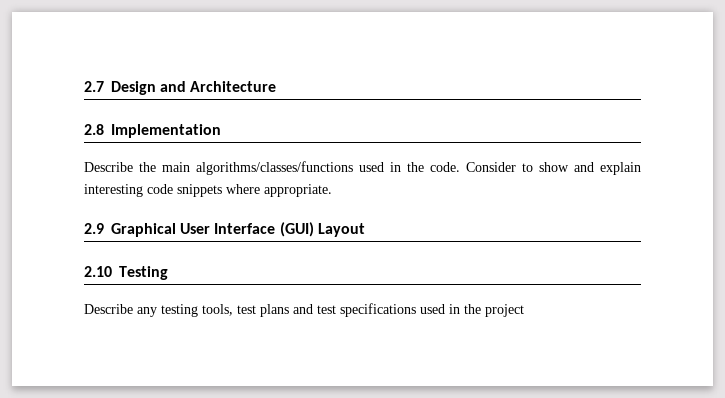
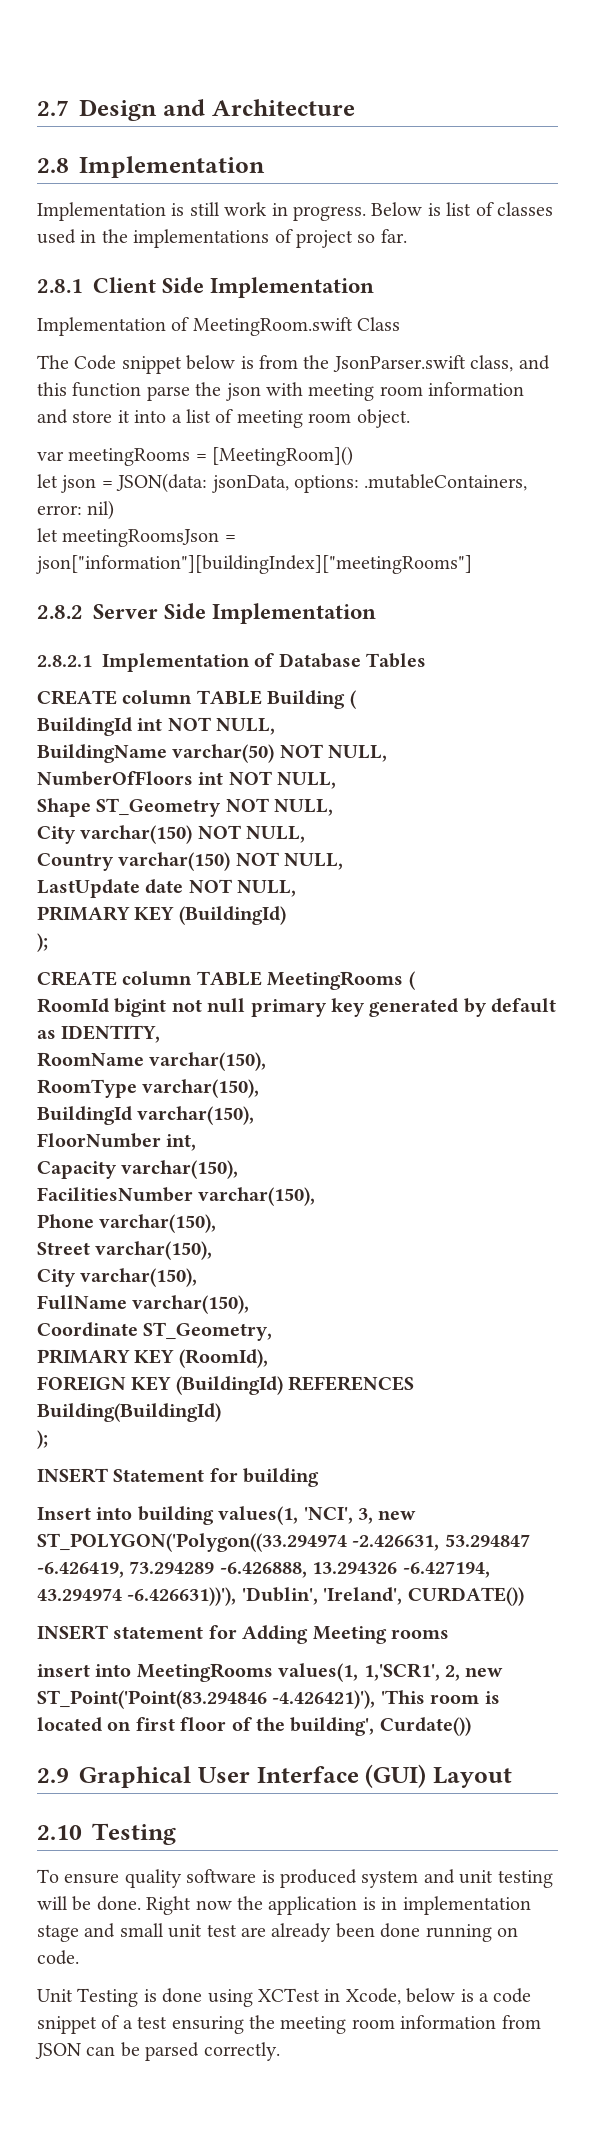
- Describe the main algorithms/classes/functions used in the code. Consider to show and explain interesting code snippets where appropriate.
+ Implementation is still work in progress. Below is list of classes used in the implementations of project so far.
+ 2.8.1 Client Side Implementation
+ Implementation of MeetingRoom.swift Class
+ The Code snippet below is from the JsonParser.swift class, and this function parse the json with meeting room information and store it into a list of meeting room object.
+ var meetingRooms = [MeetingRoom]()
+ let json = JSON(data: jsonData, options: .mutableContainers, error: nil)
+ let meetingRoomsJson = json["information"][buildingIndex]["meetingRooms"]
+ 2.8.2 Server Side Implementation
+ 2.8.2.1 Implementation of Database Tables
+ CREATE column TABLE Building (
+ BuildingId int NOT NULL,
+ BuildingName varchar(50) NOT NULL,
+ NumberOfFloors int NOT NULL,
+ Shape ST_Geometry NOT NULL,
+ City varchar(150) NOT NULL,
+ Country varchar(150) NOT NULL,
+ LastUpdate date NOT NULL,
+ PRIMARY KEY (BuildingId)
+ );
+ CREATE column TABLE MeetingRooms (
+ RoomId bigint not null primary key generated by default as IDENTITY,
+ RoomName varchar(150),
+ RoomType varchar(150),
+ BuildingId varchar(150),
+ FloorNumber int,
+ Capacity varchar(150),
+ FacilitiesNumber varchar(150),
+ Phone varchar(150),
+ Street varchar(150),
+ City varchar(150),
+ FullName varchar(150),
+ Coordinate ST_Geometry,
+ PRIMARY KEY (RoomId),
+ FOREIGN KEY (BuildingId) REFERENCES Building(BuildingId)
+ );
+ INSERT Statement for building
+ Insert into building values(1, 'NCI', 3, new ST_POLYGON('Polygon((33.294974 -2.426631, 53.294847 -6.426419, 73.294289 -6.426888, 13.294326 -6.427194, 43.294974 -6.426631))'), 'Dublin', 'Ireland', CURDATE())
+ INSERT statement for Adding Meeting rooms
+ insert into MeetingRooms values(1, 1,'SCR1', 2, new ST_Point('Point(83.294846 -4.426421)'), 'This room is located on first floor of the building', Curdate())
- Describe any testing tools, test plans and test specifications used in the project
+ To ensure quality software is produced system and unit testing will be done. Right now the application is in implementation stage and small unit test are already been done running on code.
+ Unit Testing is done using XCTest in Xcode, below is a code snippet of a test ensuring the meeting room information from JSON can be parsed correctly.

